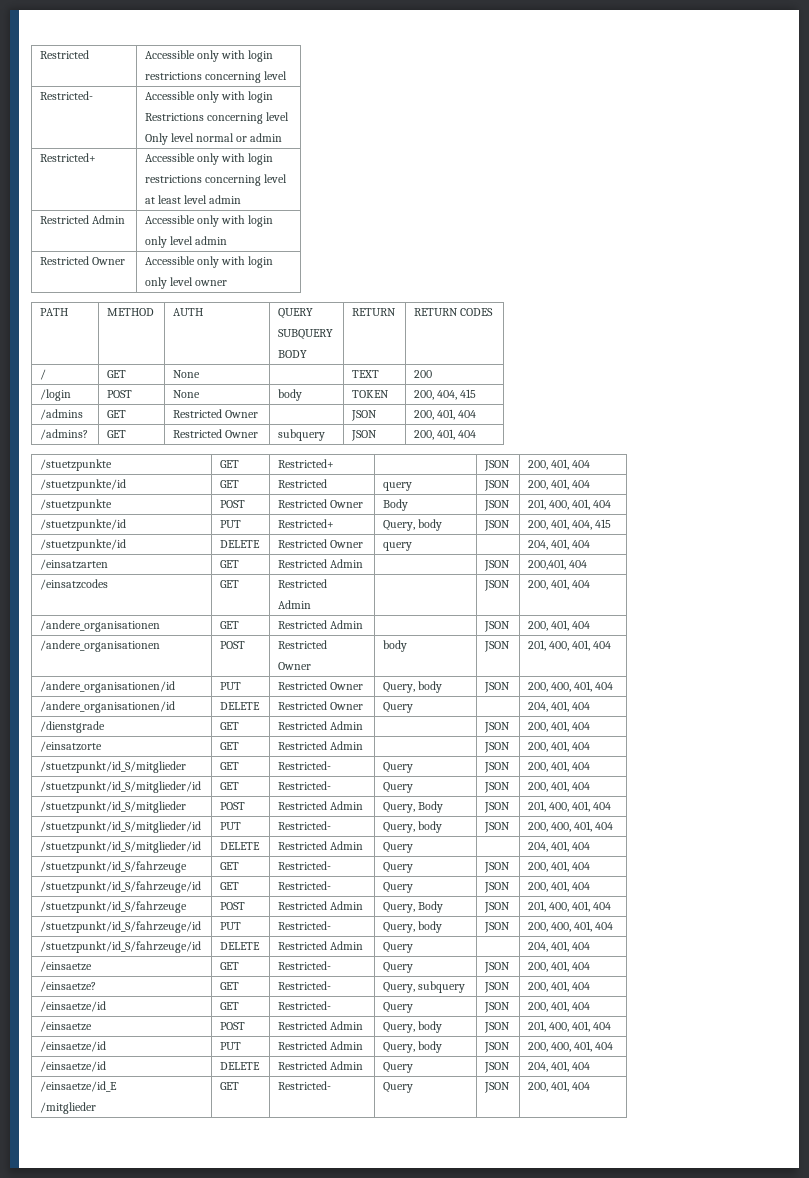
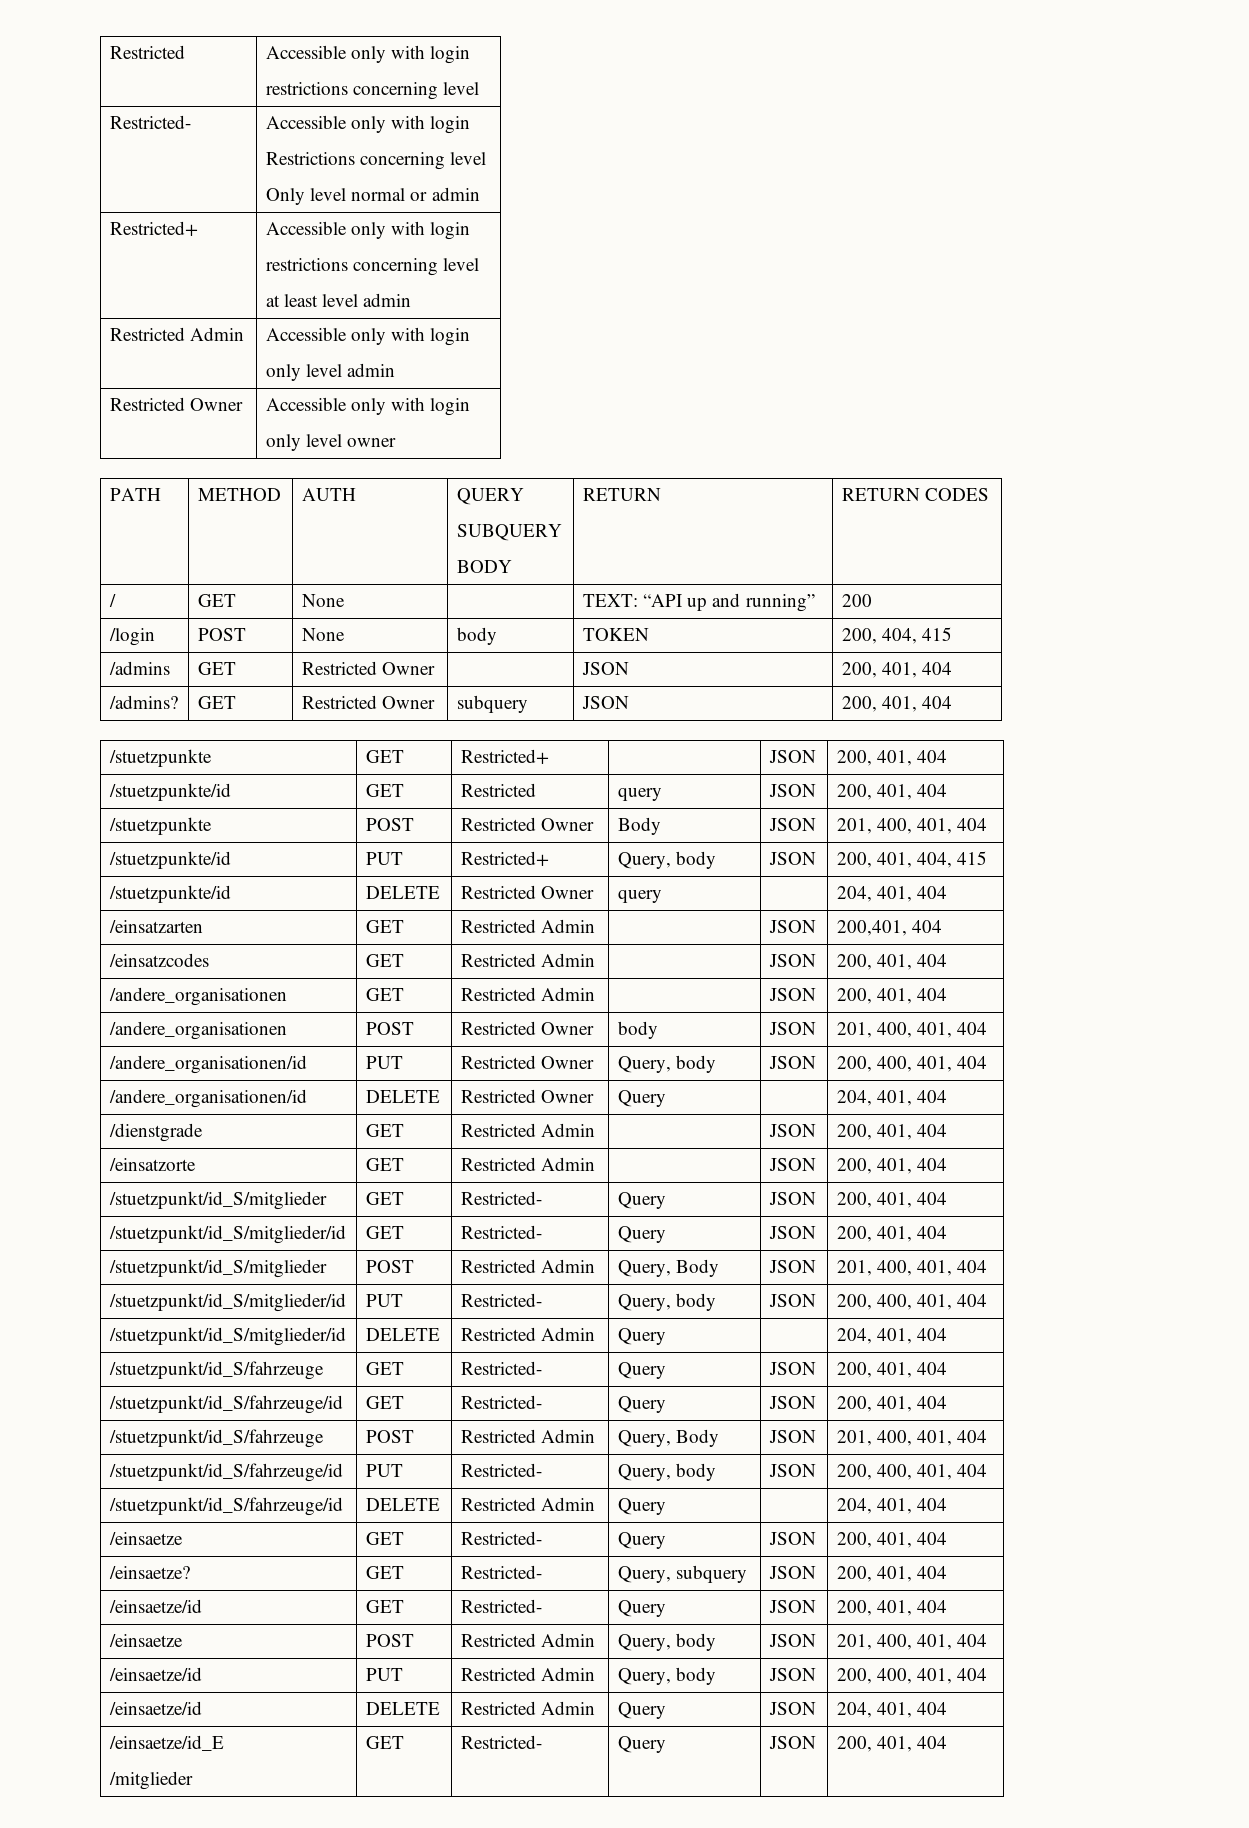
- / | GET | None | | TEXT | 200
+ / | GET | None | | TEXT: “API up and running” | 200
- /einsatzcodes | GET | Restricted
- Admin | | JSON | 200, 401, 404
+ /einsatzcodes | GET | Restricted Admin | | JSON | 200, 401, 404
- /andere_organisationen | POST | Restricted
- Owner | body | JSON | 201, 400, 401, 404
+ /andere_organisationen | POST | Restricted Owner | body | JSON | 201, 400, 401, 404

